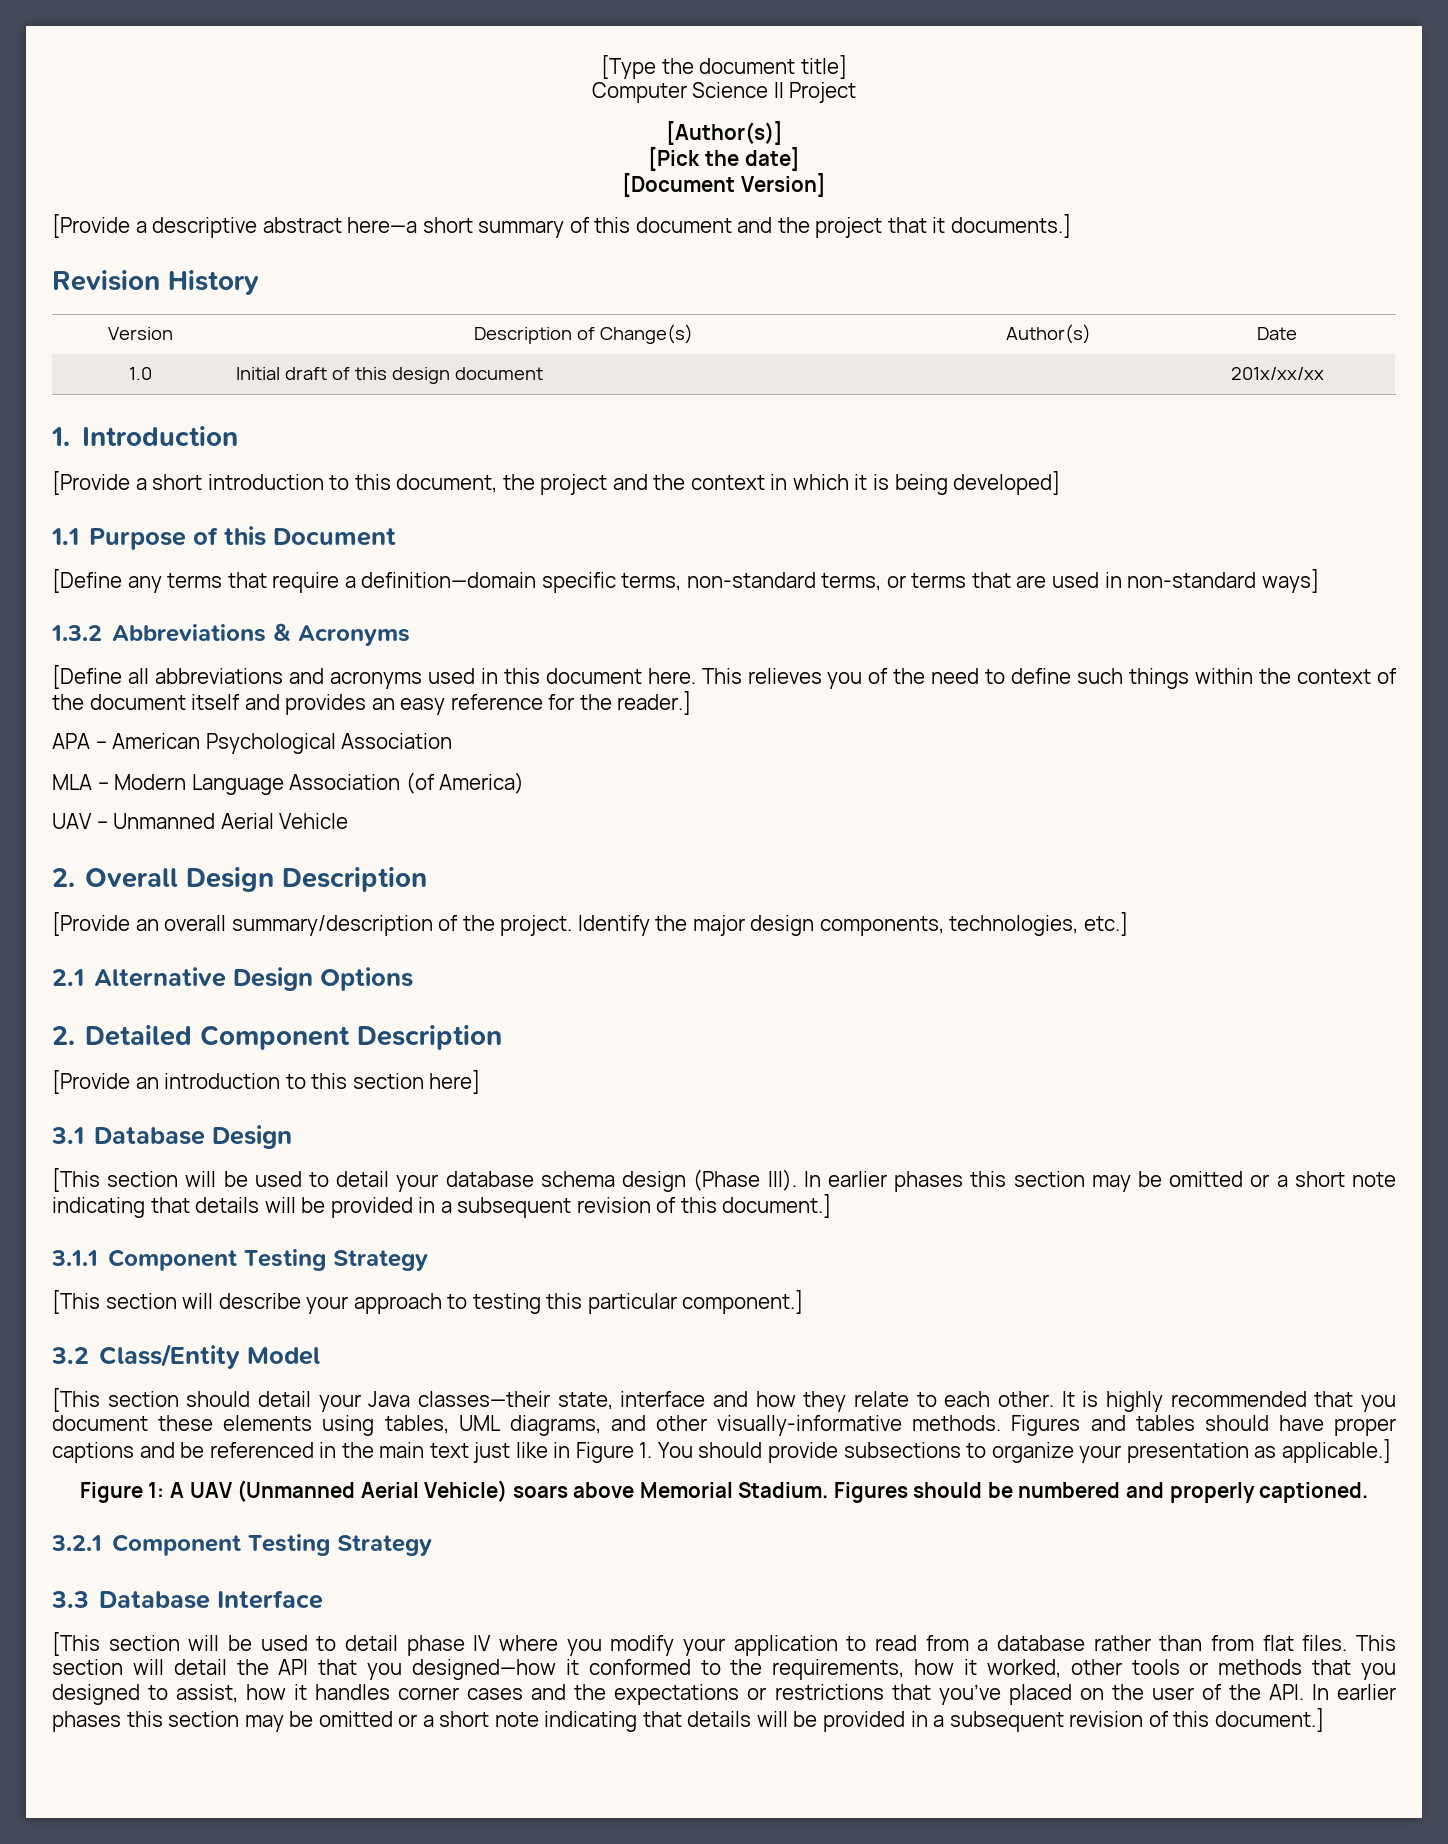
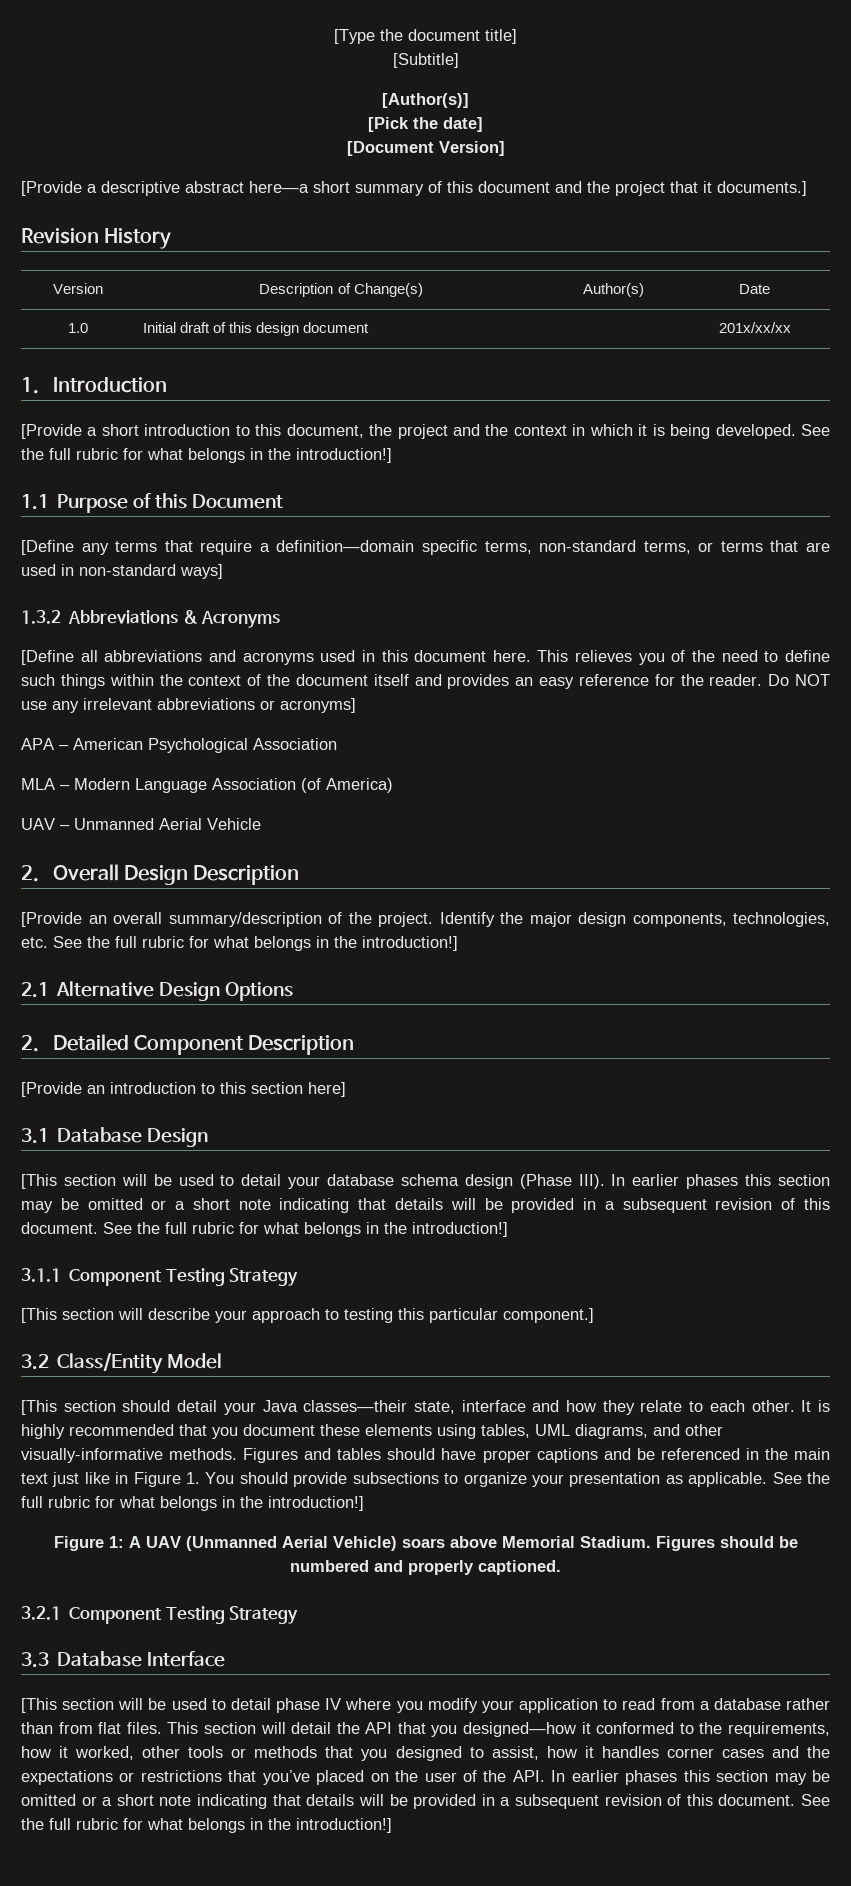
- Computer Science II Project
+ [Subtitle]
- [Provide a short introduction to this document, the project and the context in which it is being developed]
+ [Provide a short introduction to this document, the project and the context in which it is being developed. See the full rubric for what belongs in the introduction!]
- This relieves you of the need to define such things within the context of the document itself and provides an easy reference for the reader.]
+ This relieves you of the need to define such things within the context of the document itself and provides an easy reference for the reader. Do NOT use any irrelevant abbreviations or acronyms]
- Identify the major design components, technologies, etc.]
+ Identify the major design components, technologies, etc. See the full rubric for what belongs in the introduction!]
- [This section will be used to detail your database schema design (Phase III). In earlier phases this section may be omitted or a short note indicating that details will be provided in a subsequent revision of this document.]
+ [This section will be used to detail your database schema design (Phase III). In earlier phases this section may be omitted or a short note indicating that details will be provided in a subsequent revision of this document. See the full rubric for what belongs in the introduction!]
- Figures and tables should have proper captions and be referenced in the main text just like in Figure 1. You should provide subsections to organize your presentation as applicable.]
+ Figures and tables should have proper captions and be referenced in the main text just like in Figure 1. You should provide subsections to organize your presentation as applicable. See the full rubric for what belongs in the introduction!]
- This section will detail the API that you designed—how it conformed to the requirements, how it worked, other tools or methods that you designed to assist, how it handles corner cases and the expectations or restrictions that you’ve placed on the user of the API. In earlier phases this section may be omitted or a short note indicating that details will be provided in a subsequent revision of this document.]
+ This section will detail the API that you designed—how it conformed to the requirements, how it worked, other tools or methods that you designed to assist, how it handles corner cases and the expectations or restrictions that you’ve placed on the user of the API. In earlier phases this section may be omitted or a short note indicating that details will be provided in a subsequent revision of this document. See the full rubric for what belongs in the introduction!]

